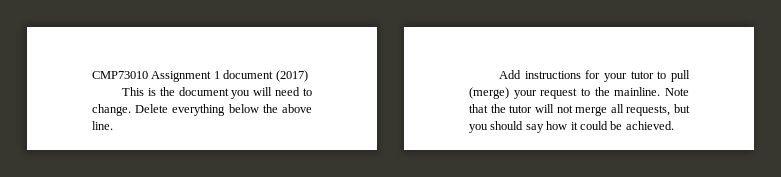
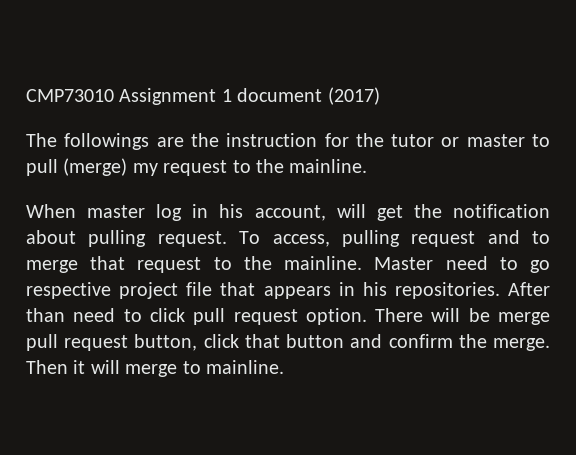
- This is the document you will need to change. Delete everything below the above line.
- Add instructions for your tutor to pull (merge) your request to the mainline. Note that the tutor will not merge all requests, but you should say how it could be achieved.
+ The followings are the instruction for the tutor or master to pull (merge) my request to the mainline.
+ When master log in his account, will get the notification about pulling request. To access, pulling request and to merge that request to the mainline. Master need to go respective project file that appears in his repositories. After than need to click pull request option. There will be merge pull request button, click that button and confirm the merge. Then it will merge to mainline.

